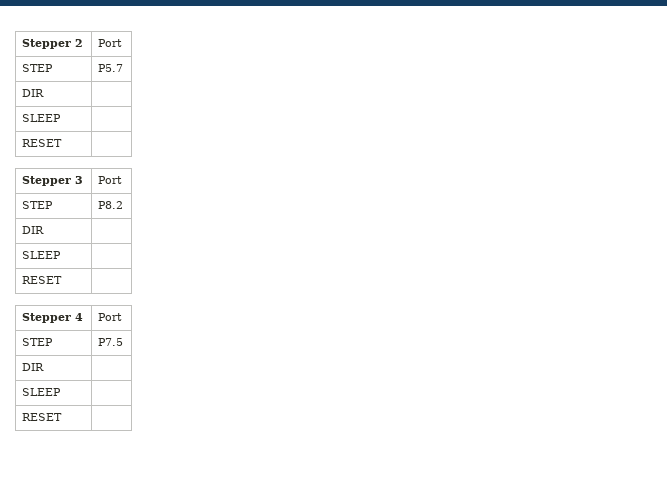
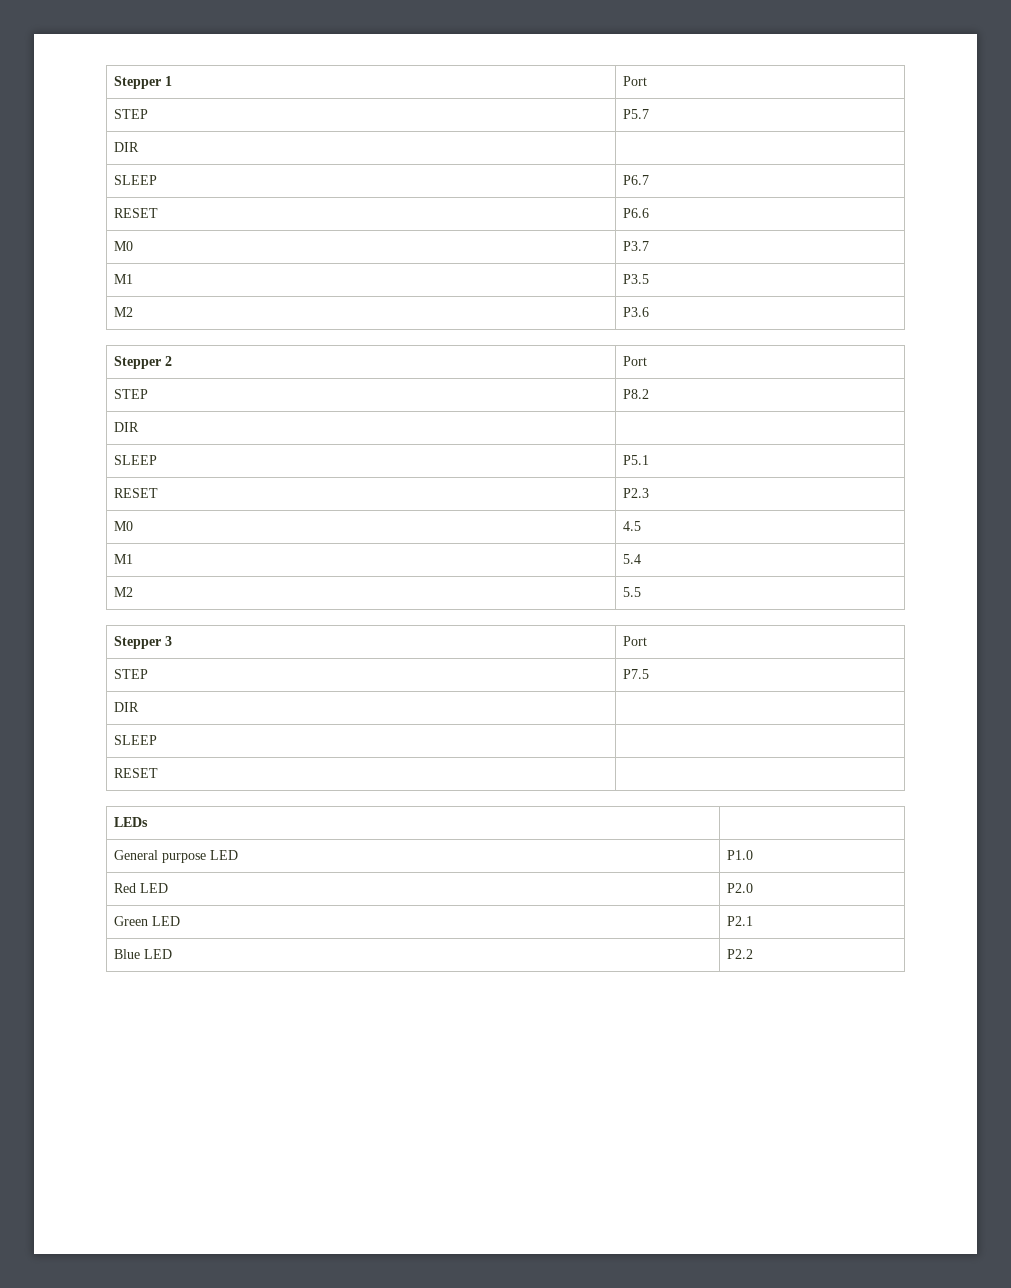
- Stepper 2 | Port
+ Stepper 1 | Port
  STEP | P5.7
  DIR |
- SLEEP |
- RESET |
- Stepper 3 | Port
+ SLEEP | P6.7
+ RESET | P6.6
+ M0 | P3.7
+ M1 | P3.5
+ M2 | P3.6
+ Stepper 2 | Port
  STEP | P8.2
  DIR |
- SLEEP |
- RESET |
- Stepper 4 | Port
+ SLEEP | P5.1
+ RESET | P2.3
+ M0 | 4.5
+ M1 | 5.4
+ M2 | 5.5
+ Stepper 3 | Port
+ LEDs |
+ General purpose LED | P1.0
+ Red LED | P2.0
+ Green LED | P2.1
+ Blue LED | P2.2

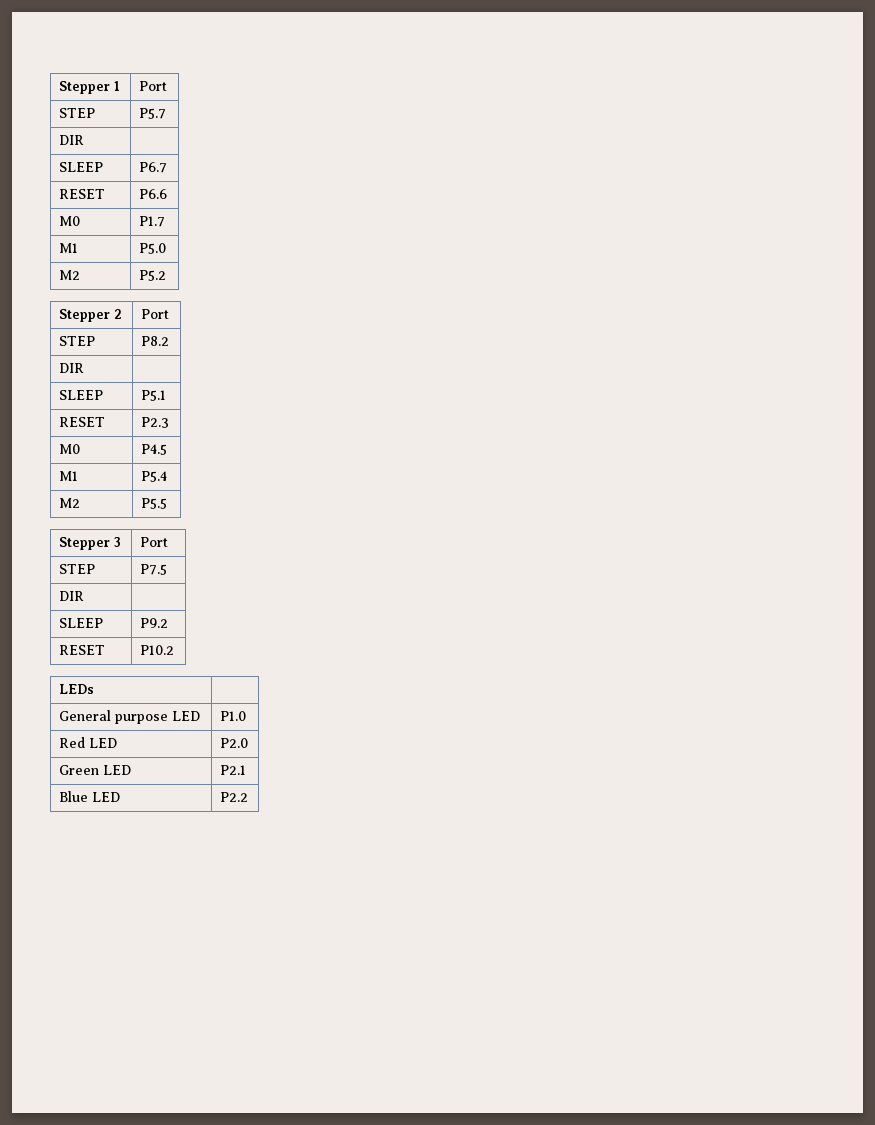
- M0 | P3.7
- M1 | P3.5
- M2 | P3.6
+ M0 | P1.7
+ M1 | P5.0
+ M2 | P5.2
- M0 | 4.5
- M1 | 5.4
- M2 | 5.5
+ M0 | P4.5
+ M1 | P5.4
+ M2 | P5.5
  STEP | P7.5
  DIR |
- SLEEP |
- RESET |
+ SLEEP | P9.2
+ RESET | P10.2

